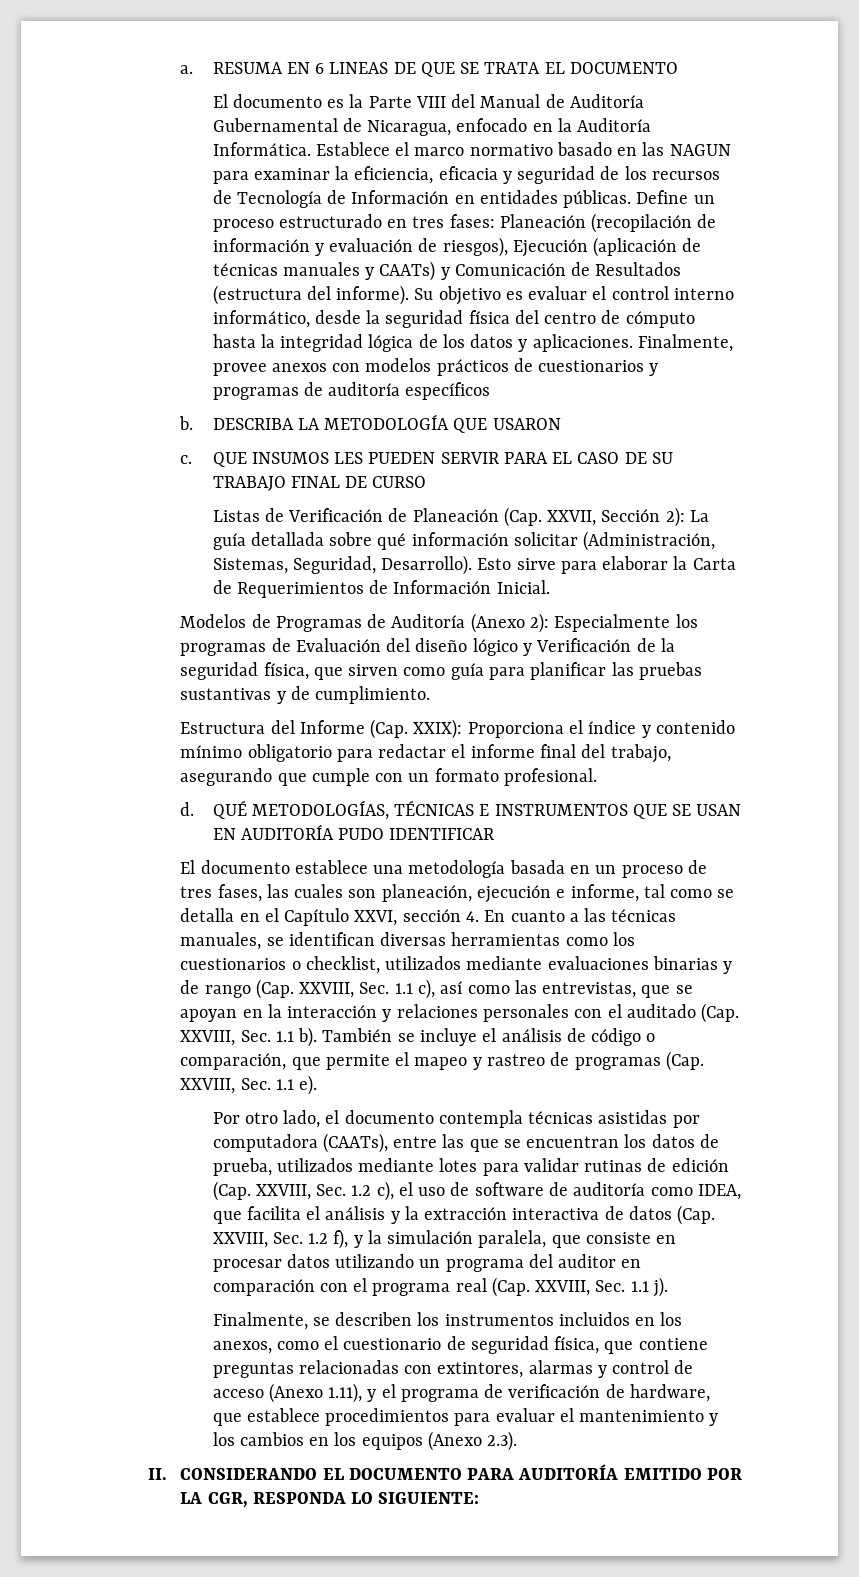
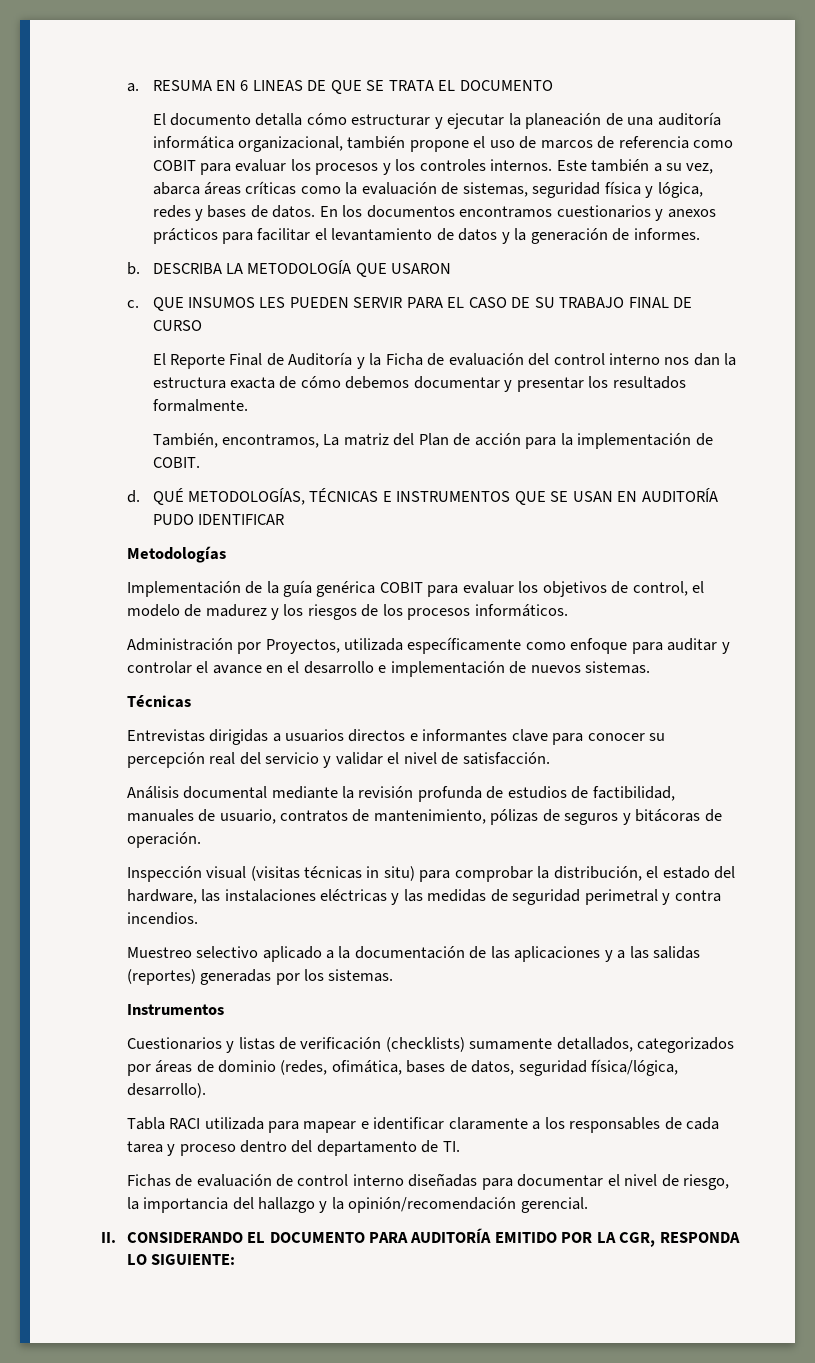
- El documento es la Parte VIII del Manual de Auditoría Gubernamental de Nicaragua, enfocado en la Auditoría Informática. Establece el marco normativo basado en las NAGUN para examinar la eficiencia, eficacia y seguridad de los recursos de Tecnología de Información en entidades públicas. Define un proceso estructurado en tres fases: Planeación (recopilación de información y evaluación de riesgos), Ejecución (aplicación de técnicas manuales y CAATs) y Comunicación de Resultados (estructura del informe). Su objetivo es evaluar el control interno informático, desde la seguridad física del centro de cómputo hasta la integridad lógica de los datos y aplicaciones. Finalmente, provee anexos con modelos prácticos de cuestionarios y programas de auditoría específicos
+ El documento detalla cómo estructurar y ejecutar la planeación de una auditoría informática organizacional, también propone el uso de marcos de referencia como COBIT para evaluar los procesos y los controles internos. Este también a su vez, abarca áreas críticas como la evaluación de sistemas, seguridad física y lógica, redes y bases de datos. En los documentos encontramos cuestionarios y anexos prácticos para facilitar el levantamiento de datos y la generación de informes.
- Listas de Verificación de Planeación (Cap. XXVII, Sección 2): La guía detallada sobre qué información solicitar (Administración, Sistemas, Seguridad, Desarrollo). Esto sirve para elaborar la Carta de Requerimientos de Información Inicial.
- Modelos de Programas de Auditoría (Anexo 2): Especialmente los programas de Evaluación del diseño lógico y Verificación de la seguridad física, que sirven como guía para planificar las pruebas sustantivas y de cumplimiento.
- Estructura del Informe (Cap. XXIX): Proporciona el índice y contenido mínimo obligatorio para redactar el informe final del trabajo, asegurando que cumple con un formato profesional.
+ El Reporte Final de Auditoría y la Ficha de evaluación del control interno nos dan la estructura exacta de cómo debemos documentar y presentar los resultados formalmente.
+ También, encontramos, La matriz del Plan de acción para la implementación de COBIT.
- El documento establece una metodología basada en un proceso de tres fases, las cuales son planeación, ejecución e informe, tal como se detalla en el Capítulo XXVI, sección 4. En cuanto a las técnicas manuales, se identifican diversas herramientas como los cuestionarios o checklist, utilizados mediante evaluaciones binarias y de rango (Cap. XXVIII, Sec. 1.1 c), así como las entrevistas, que se apoyan en la interacción y relaciones personales con el auditado (Cap. XXVIII, Sec. 1.1 b). También se incluye el análisis de código o comparación, que permite el mapeo y rastreo de programas (Cap. XXVIII, Sec. 1.1 e).
- Por otro lado, el documento contempla técnicas asistidas por computadora (CAATs), entre las que se encuentran los datos de prueba, utilizados mediante lotes para validar rutinas de edición (Cap. XXVIII, Sec. 1.2 c), el uso de software de auditoría como IDEA, que facilita el análisis y la extracción interactiva de datos (Cap. XXVIII, Sec. 1.2 f), y la simulación paralela, que consiste en procesar datos utilizando un programa del auditor en comparación con el programa real (Cap. XXVIII, Sec. 1.1 j).
- Finalmente, se describen los instrumentos incluidos en los anexos, como el cuestionario de seguridad física, que contiene preguntas relacionadas con extintores, alarmas y control de acceso (Anexo 1.11), y el programa de verificación de hardware, que establece procedimientos para evaluar el mantenimiento y los cambios en los equipos (Anexo 2.3).
+ Metodologías
+ Implementación de la guía genérica COBIT para evaluar los objetivos de control, el modelo de madurez y los riesgos de los procesos informáticos.
+ Administración por Proyectos, utilizada específicamente como enfoque para auditar y controlar el avance en el desarrollo e implementación de nuevos sistemas.
+ Técnicas
+ Entrevistas dirigidas a usuarios directos e informantes clave para conocer su percepción real del servicio y validar el nivel de satisfacción.
+ Análisis documental mediante la revisión profunda de estudios de factibilidad, manuales de usuario, contratos de mantenimiento, pólizas de seguros y bitácoras de operación.
+ Inspección visual (visitas técnicas in situ) para comprobar la distribución, el estado del hardware, las instalaciones eléctricas y las medidas de seguridad perimetral y contra incendios.
+ Muestreo selectivo aplicado a la documentación de las aplicaciones y a las salidas (reportes) generadas por los sistemas.
+ Instrumentos
+ Cuestionarios y listas de verificación (checklists) sumamente detallados, categorizados por áreas de dominio (redes, ofimática, bases de datos, seguridad física/lógica, desarrollo).
+ Tabla RACI utilizada para mapear e identificar claramente a los responsables de cada tarea y proceso dentro del departamento de TI.
+ Fichas de evaluación de control interno diseñadas para documentar el nivel de riesgo, la importancia del hallazgo y la opinión/recomendación gerencial.

